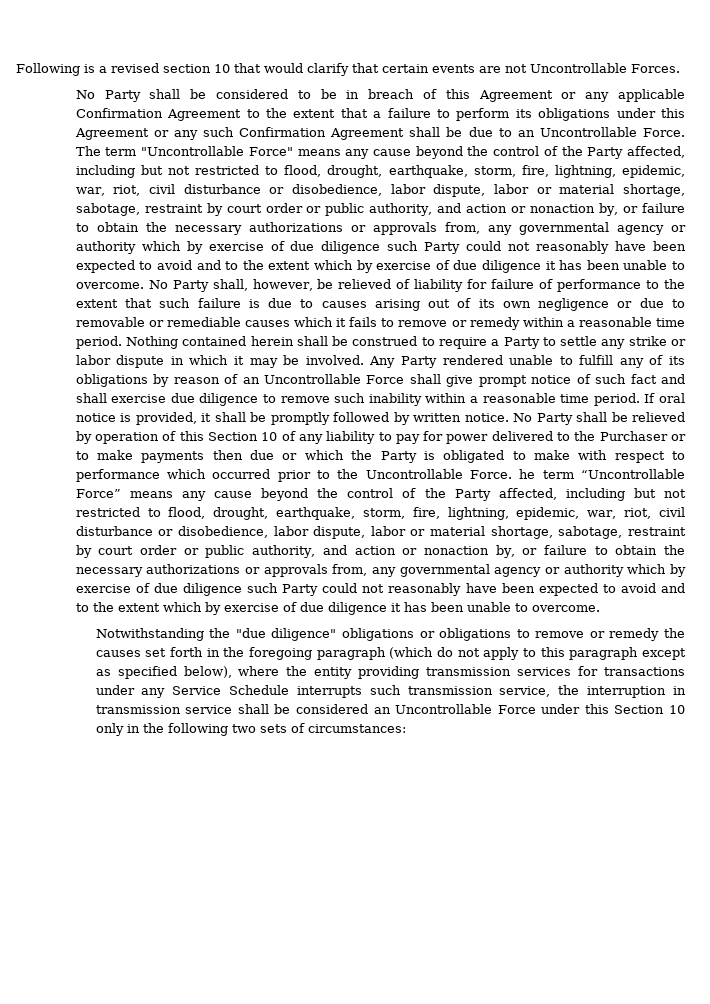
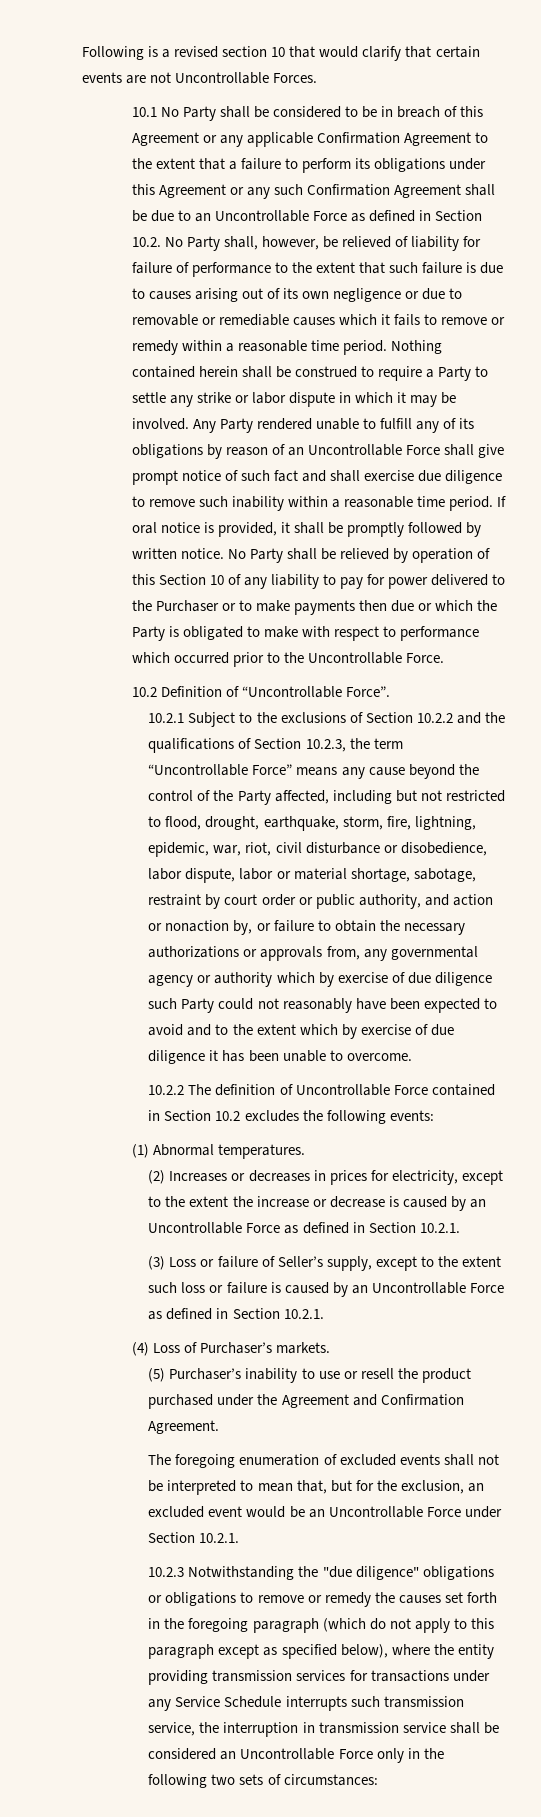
- No Party shall be considered to be in breach of this Agreement or any applicable Confirmation Agreement to the extent that a failure to perform its obligations under this Agreement or any such Confirmation Agreement shall be due to an Uncontrollable Force. The term "Uncontrollable Force" means any cause beyond the control of the Party affected, including but not restricted to flood, drought, earthquake, storm, fire, lightning, epidemic, war, riot, civil disturbance or disobedience, labor dispute, labor or material shortage, sabotage, restraint by court order or public authority, and action or nonaction by, or failure to obtain the necessary authorizations or approvals from, any governmental agency or authority which by exercise of due diligence such Party could not reasonably have been expected to avoid and to the extent which by exercise of due diligence it has been unable to overcome. No Party shall, however, be relieved of liability for failure of performance to the extent that such failure is due to causes arising out of its own negligence or due to removable or remediable causes which it fails to remove or remedy within a reasonable time period.
+ 10.1 No Party shall be considered to be in breach of this Agreement or any applicable Confirmation Agreement to the extent that a failure to perform its obligations under this Agreement or any such Confirmation Agreement shall be due to an Uncontrollable Force as defined in Section 10.2. No Party shall, however, be relieved of liability for failure of performance to the extent that such failure is due to causes arising out of its own negligence or due to removable or remediable causes which it fails to remove or remedy within a reasonable time period.
- No Party shall be relieved by operation of this Section 10 of any liability to pay for power delivered to the Purchaser or to make payments then due or which the Party is obligated to make with respect to performance which occurred prior to the Uncontrollable Force. he term “Uncontrollable Force” means any cause beyond the control of the Party affected, including but not restricted to flood, drought, earthquake, storm, fire, lightning, epidemic, war, riot, civil disturbance or disobedience, labor dispute, labor or material shortage, sabotage, restraint by court order or public authority, and action or nonaction by, or failure to obtain the necessary authorizations or approvals from, any governmental agency or authority which by exercise of due diligence such Party could not reasonably have been expected to avoid and to the extent which by exercise of due diligence it has been unable to overcome.
+ No Party shall be relieved by operation of this Section 10 of any liability to pay for power delivered to the Purchaser or to make payments then due or which the Party is obligated to make with respect to performance which occurred prior to the Uncontrollable Force.
+ 10.2 Definition of “Uncontrollable Force”.
+ 10.2.1 Subject to the exclusions of Section 10.2.2 and the qualifications of Section 10.2.3, the term “Uncontrollable Force” means any cause beyond the control of the Party affected, including but not restricted to flood, drought, earthquake, storm, fire, lightning, epidemic, war, riot, civil disturbance or disobedience, labor dispute, labor or material shortage, sabotage, restraint by court order or public authority, and action or nonaction by, or failure to obtain the necessary authorizations or approvals from, any governmental agency or authority which by exercise of due diligence such Party could not reasonably have been expected to avoid and to the extent which by exercise of due diligence it has been unable to overcome.
- Notwithstanding the "due diligence" obligations or obligations to remove or remedy the causes set forth in the foregoing paragraph (which do not apply to this paragraph except as specified below), where the entity providing transmission services for transactions under any Service Schedule interrupts such transmission service, the interruption in transmission service shall be considered an Uncontrollable Force under this Section 10 only in the following two sets of circumstances:
+ 10.2.2 The definition of Uncontrollable Force contained in Section 10.2 excludes the following events:
+ (1) Abnormal temperatures.
+ (2) Increases or decreases in prices for electricity, except to the extent the increase or decrease is caused by an Uncontrollable Force as defined in Section 10.2.1.
+ (3) Loss or failure of Seller’s supply, except to the extent such loss or failure is caused by an Uncontrollable Force as defined in Section 10.2.1.
+ (4) Loss of Purchaser’s markets.
+ (5) Purchaser’s inability to use or resell the product purchased under the Agreement and Confirmation Agreement.
+ The foregoing enumeration of excluded events shall not be interpreted to mean that, but for the exclusion, an excluded event would be an Uncontrollable Force under Section 10.2.1.
+ 10.2.3 Notwithstanding the "due diligence" obligations or obligations to remove or remedy the causes set forth in the foregoing paragraph (which do not apply to this paragraph except as specified below), where the entity providing transmission services for transactions under any Service Schedule interrupts such transmission service, the interruption in transmission service shall be considered an Uncontrollable Force only in the following two sets of circumstances:

